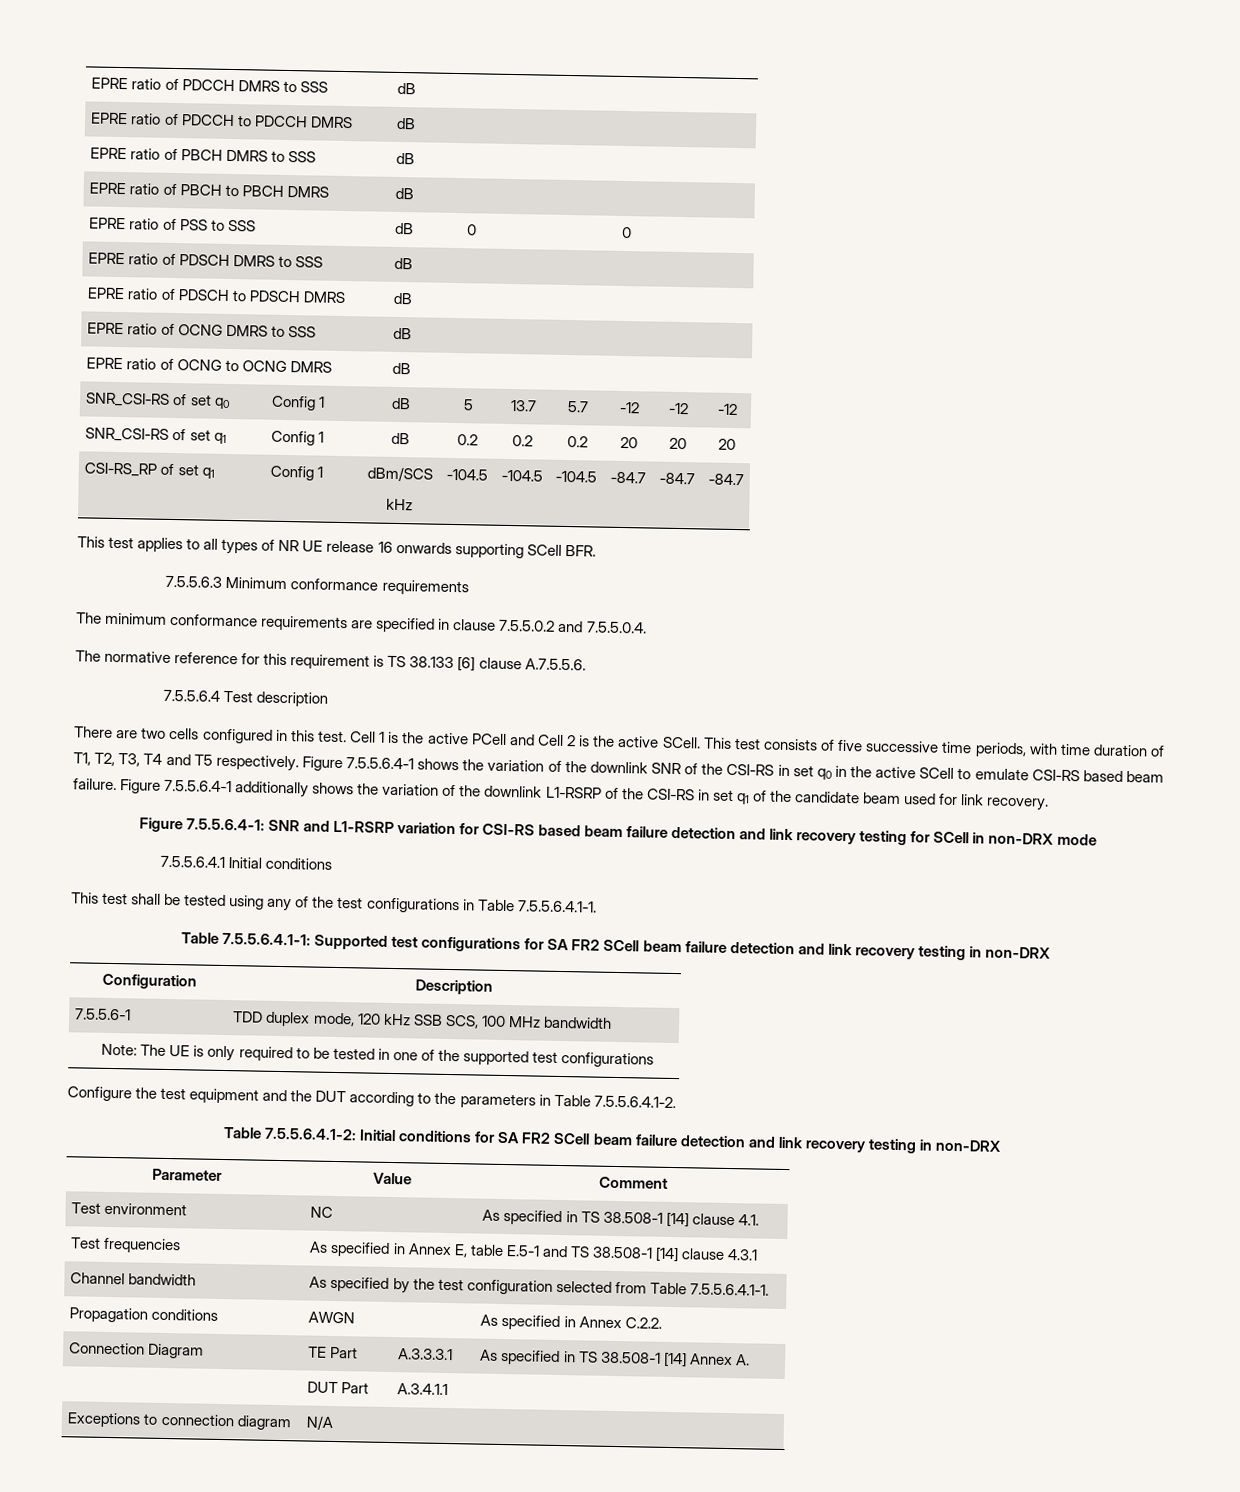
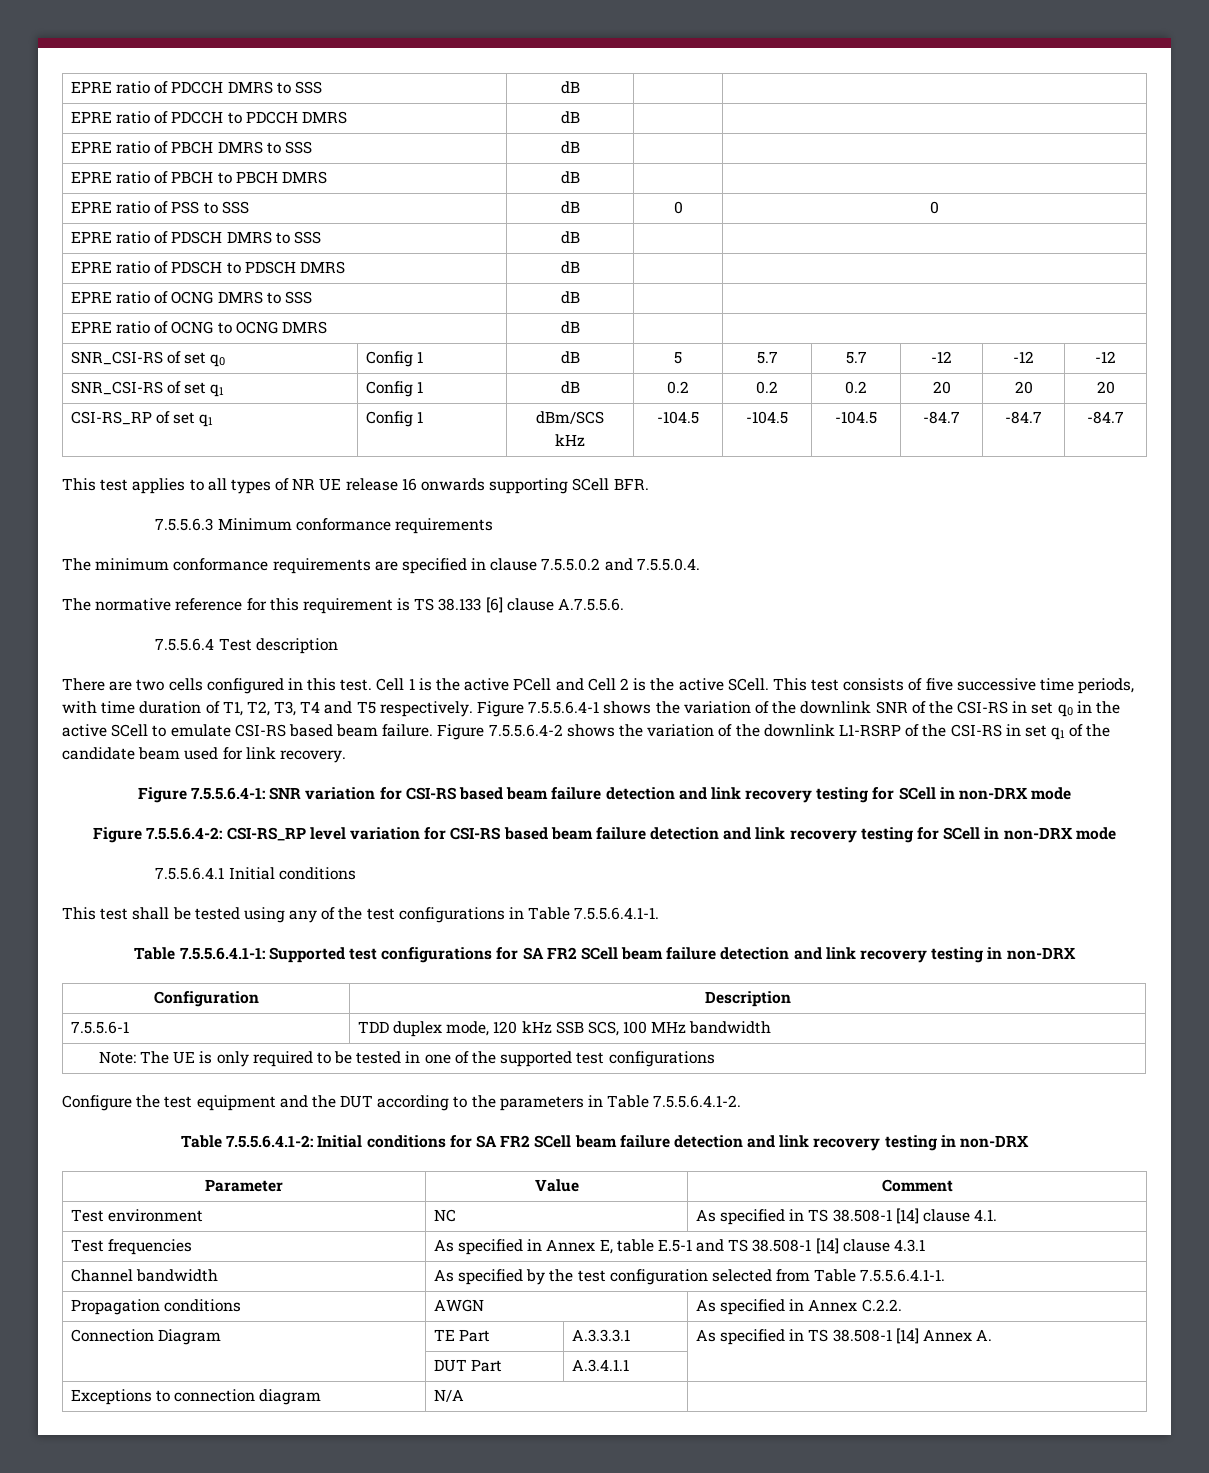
- SNR_CSI-RS of set q0 | Config 1 | dB | 5 | 13.7 | 5.7 | -12 | -12 | -12
+ SNR_CSI-RS of set q0 | Config 1 | dB | 5 | 5.7 | 5.7 | -12 | -12 | -12
- Figure 7.5.5.6.4-1 additionally shows the variation of the downlink L1-RSRP of the CSI-RS in set q1 of the candidate beam used for link recovery.
+ Figure 7.5.5.6.4-2 shows the variation of the downlink L1-RSRP of the CSI-RS in set q1 of the candidate beam used for link recovery.
- Figure 7.5.5.6.4-1: SNR and L1-RSRP variation for CSI-RS based beam failure detection and link recovery testing for SCell in non-DRX mode
+ Figure 7.5.5.6.4-1: SNR variation for CSI-RS based beam failure detection and link recovery testing for SCell in non-DRX mode
+ Figure 7.5.5.6.4-2: CSI-RS_RP level variation for CSI-RS based beam failure detection and link recovery testing for SCell in non-DRX mode

